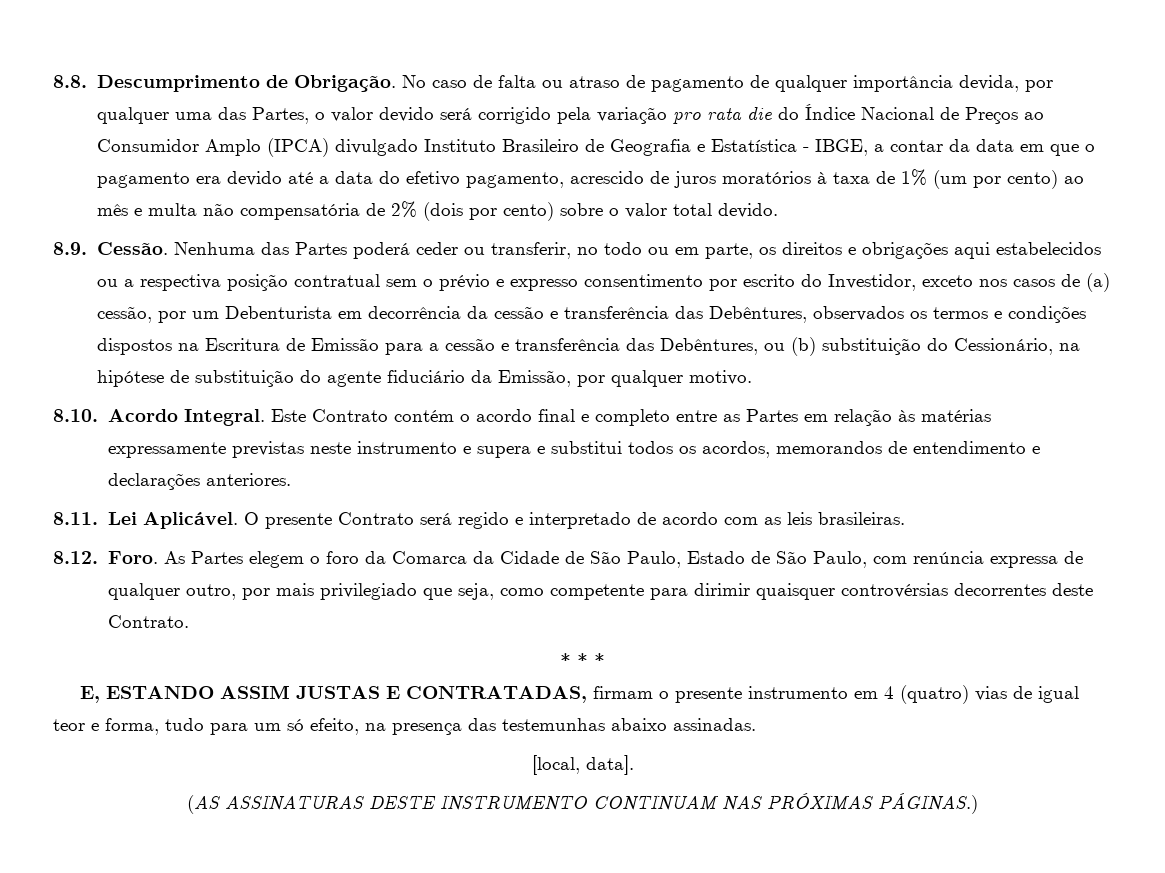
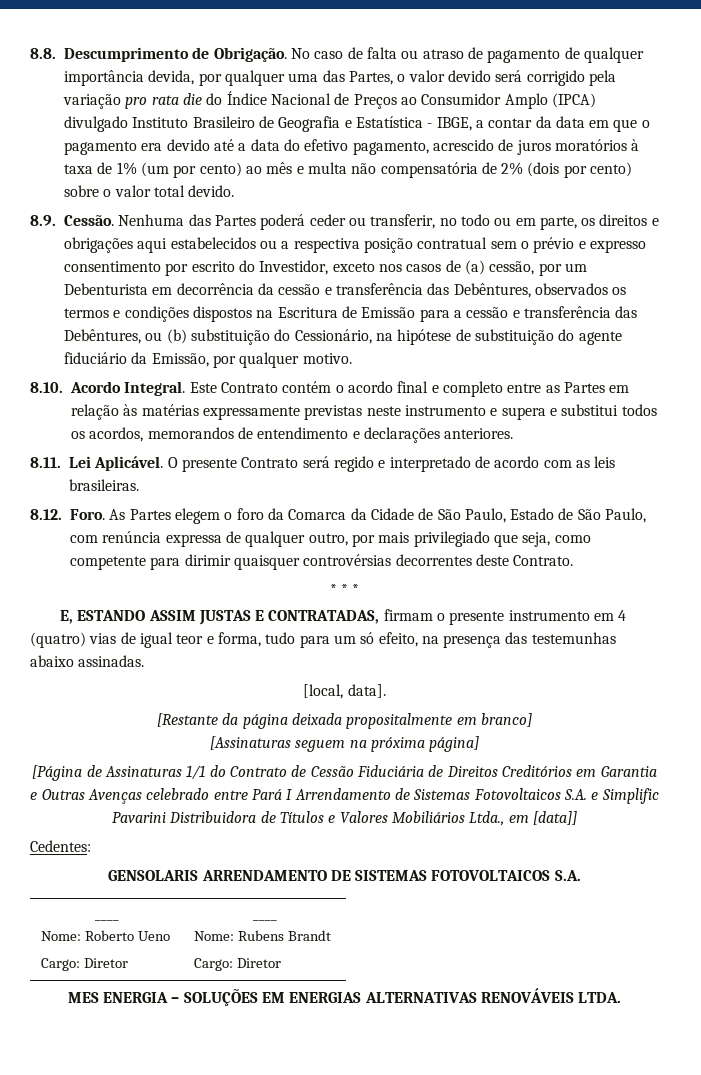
- (AS ASSINATURAS DESTE INSTRUMENTO CONTINUAM NAS PRÓXIMAS PÁGINAS.)
+ [Restante da página deixada propositalmente em branco]
+ [Assinaturas seguem na próxima página]
+ [Página de Assinaturas 1/1 do Contrato de Cessão Fiduciária de Direitos Creditórios em Garantia e Outras Avenças celebrado entre Pará I Arrendamento de Sistemas Fotovoltaicos S.A. e Simplific Pavarini Distribuidora de Títulos e Valores Mobiliários Ltda., em [data]]
+ Cedentes:
+ GENSOLARIS ARRENDAMENTO DE SISTEMAS FOTOVOLTAICOS S.A.
+ ____
+ Nome: Roberto Ueno
+ Cargo: Diretor | ____
+ Nome: Rubens Brandt
+ Cargo: Diretor
+ MES ENERGIA – SOLUÇÕES EM ENERGIAS ALTERNATIVAS RENOVÁVEIS LTDA.

